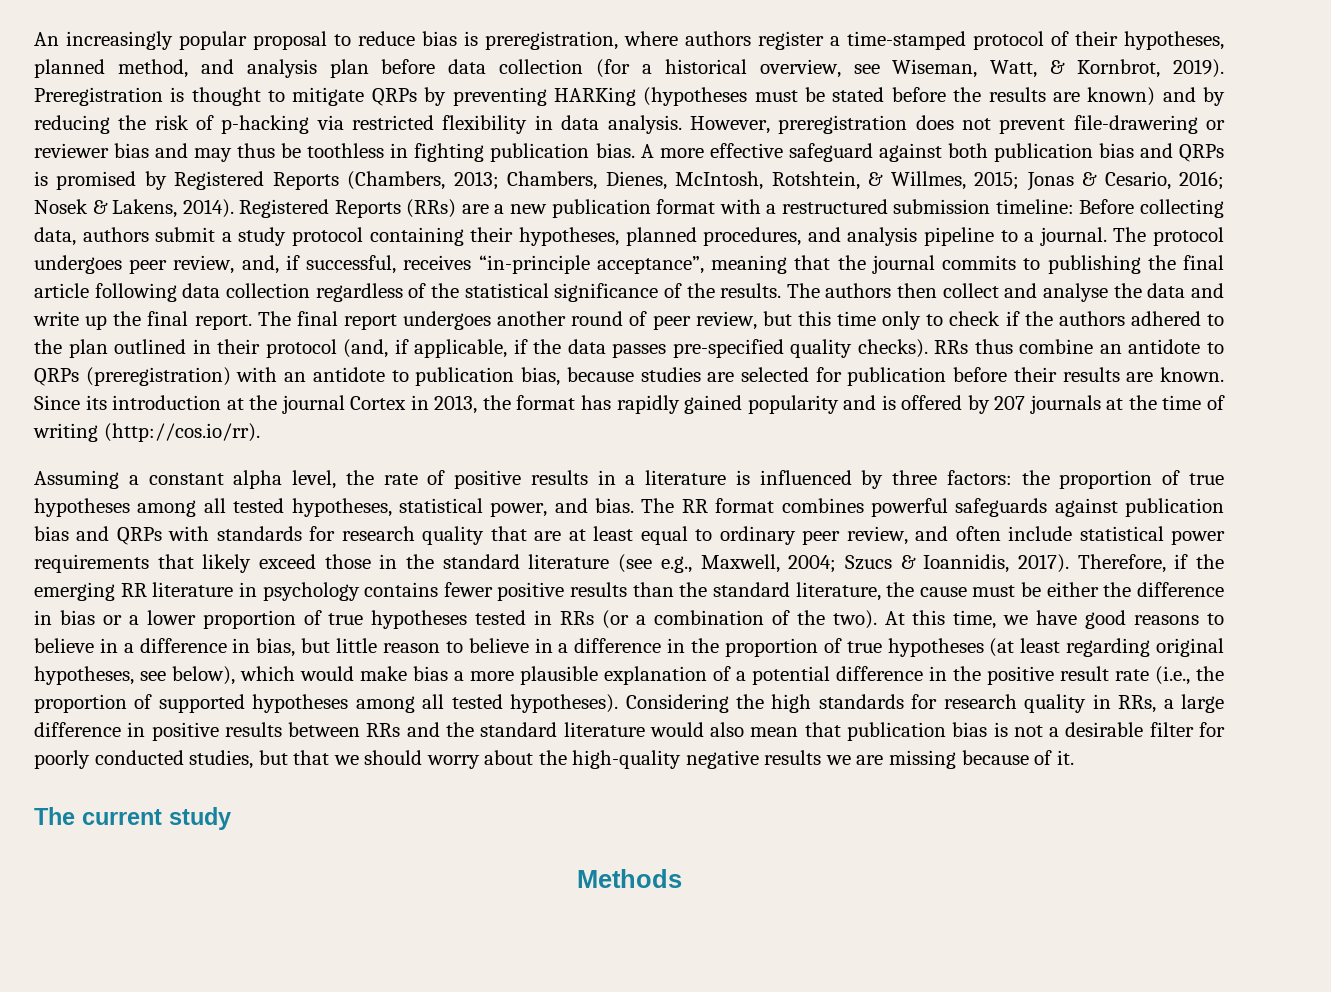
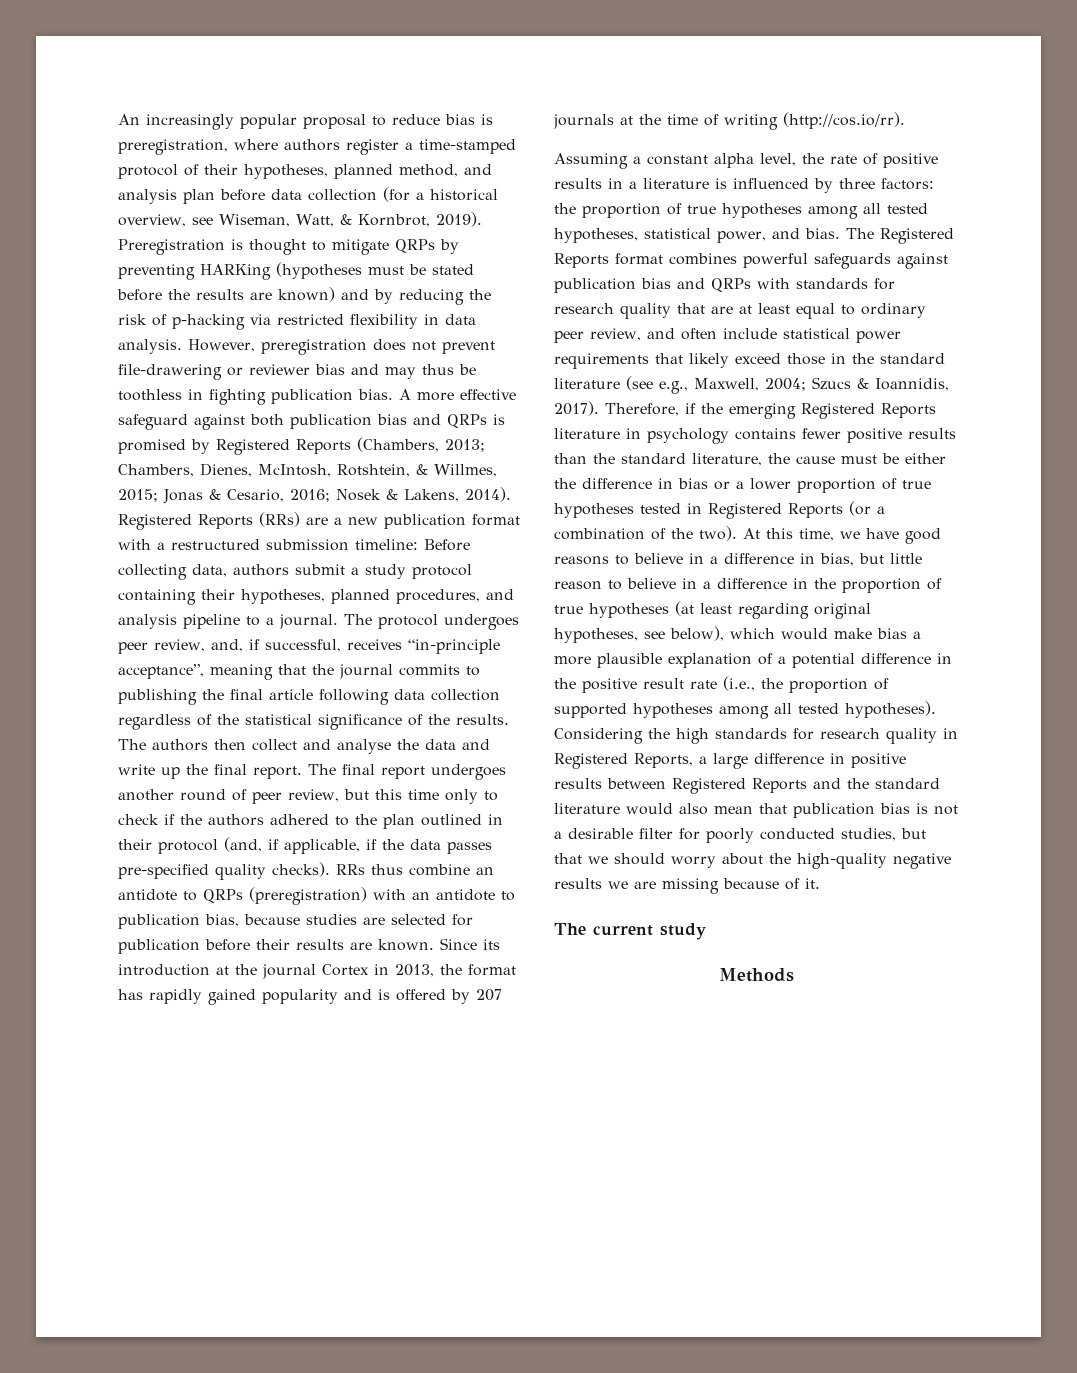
- The RR format combines powerful safeguards against publication bias and QRPs with standards for research quality that are at least equal to ordinary peer review, and often include statistical power requirements that likely exceed those in the standard literature (see e.g., Maxwell, 2004; Szucs & Ioannidis, 2017).
+ The Registered Reports format combines powerful safeguards against publication bias and QRPs with standards for research quality that are at least equal to ordinary peer review, and often include statistical power requirements that likely exceed those in the standard literature (see e.g., Maxwell, 2004; Szucs & Ioannidis, 2017).
- Therefore, if the emerging RR literature in psychology contains fewer positive results than the standard literature, the cause must be either the difference in bias or a lower proportion of true hypotheses tested in RRs (or a combination of the two).
+ Therefore, if the emerging Registered Reports literature in psychology contains fewer positive results than the standard literature, the cause must be either the difference in bias or a lower proportion of true hypotheses tested in Registered Reports (or a combination of the two).
- Considering the high standards for research quality in RRs, a large difference in positive results between RRs and the standard literature would also mean that publication bias is not a desirable filter for poorly conducted studies, but that we should worry about the high-quality negative results we are missing because of it.
+ Considering the high standards for research quality in Registered Reports, a large difference in positive results between Registered Reports and the standard literature would also mean that publication bias is not a desirable filter for poorly conducted studies, but that we should worry about the high-quality negative results we are missing because of it.

